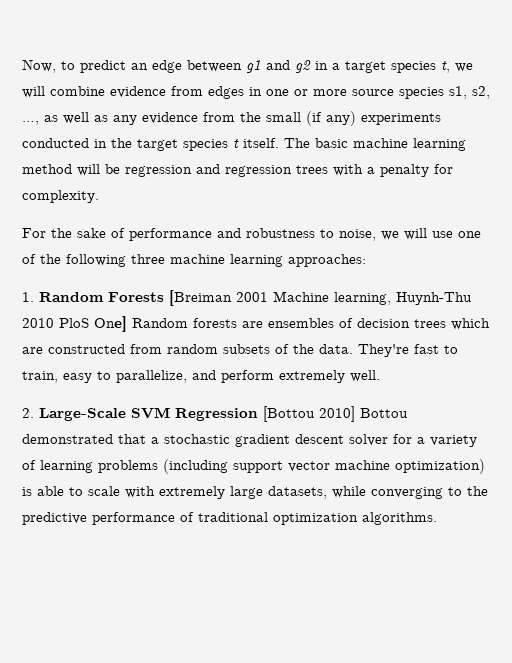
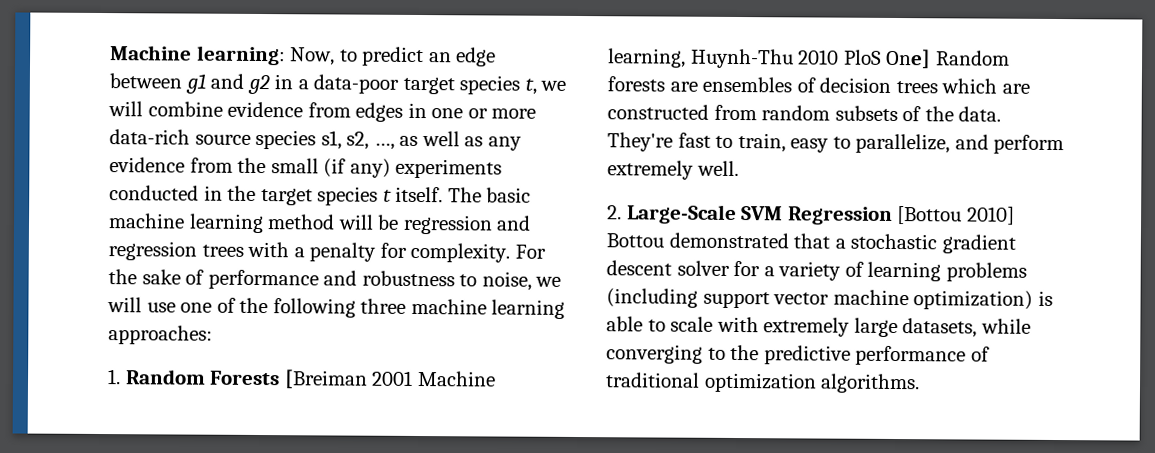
- Now, to predict an edge between g1 and g2 in a target species t, we will combine evidence from edges in one or more source species s1, s2, …, as well as any evidence from the small (if any) experiments conducted in the target species t itself.
+ Machine learning: Now, to predict an edge between g1 and g2 in a data-poor target species t, we will combine evidence from edges in one or more data-rich source species s1, s2, …, as well as any evidence from the small (if any) experiments conducted in the target species t itself.
- The basic machine learning method will be regression and regression trees with a penalty for complexity.
- For the sake of performance and robustness to noise, we will use one of the following three machine learning approaches:
+ The basic machine learning method will be regression and regression trees with a penalty for complexity. For the sake of performance and robustness to noise, we will use one of the following three machine learning approaches:

